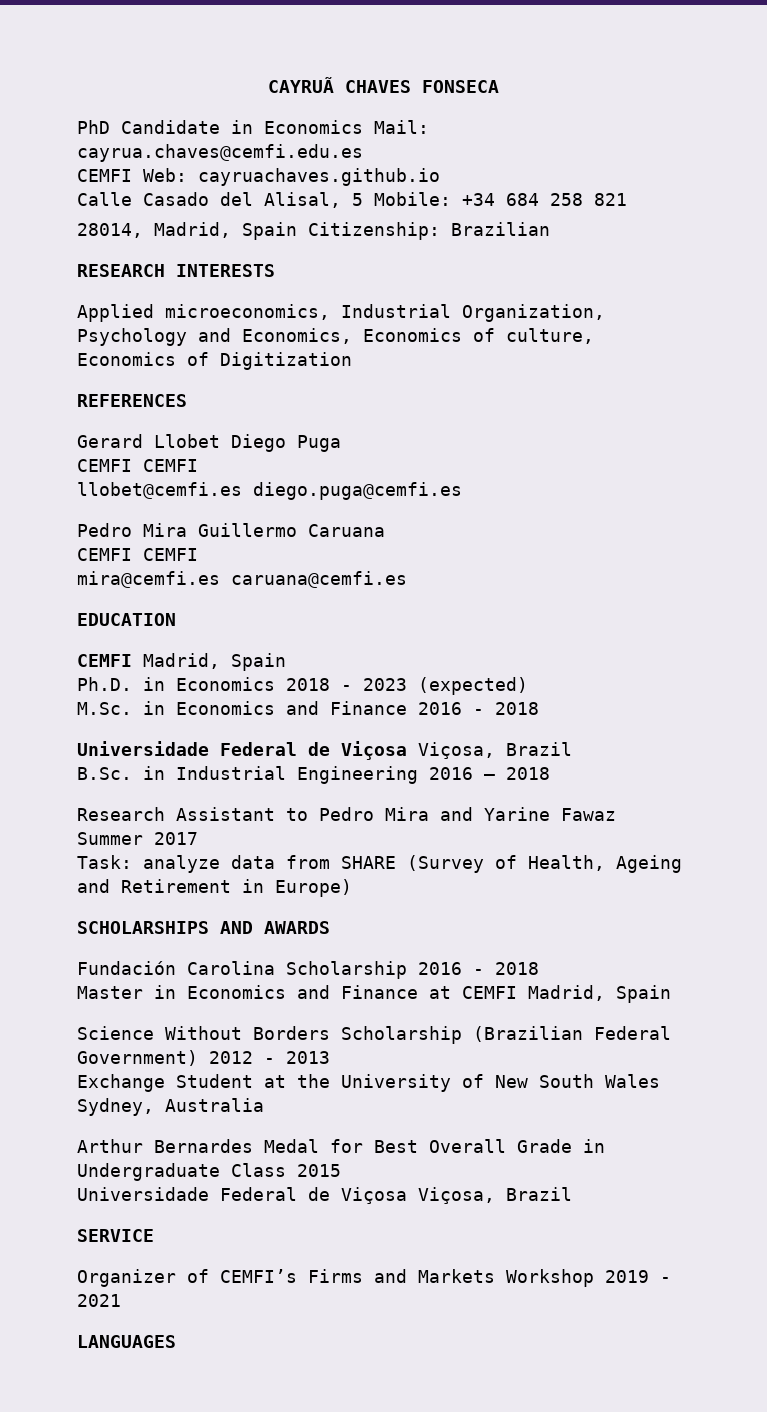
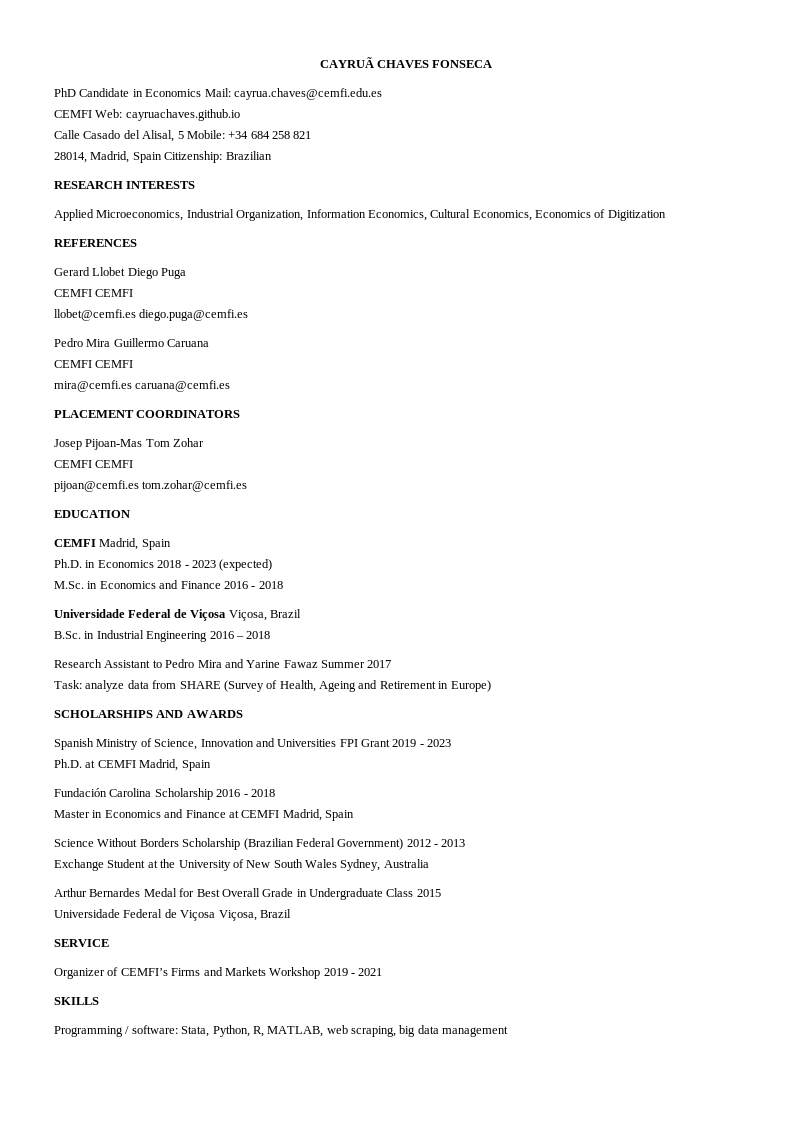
- Applied microeconomics, Industrial Organization, Psychology and Economics, Economics of culture, Economics of Digitization
+ Applied Microeconomics, Industrial Organization, Information Economics, Cultural Economics, Economics of Digitization
+ PLACEMENT COORDINATORS
+ Josep Pijoan-Mas Tom Zohar
+ CEMFI CEMFI
+ pijoan@cemfi.es tom.zohar@cemfi.es
+ Spanish Ministry of Science, Innovation and Universities FPI Grant 2019 - 2023
+ Ph.D. at CEMFI Madrid, Spain
- LANGUAGES
+ SKILLS
+ Programming / software: Stata, Python, R, MATLAB, web scraping, big data management

